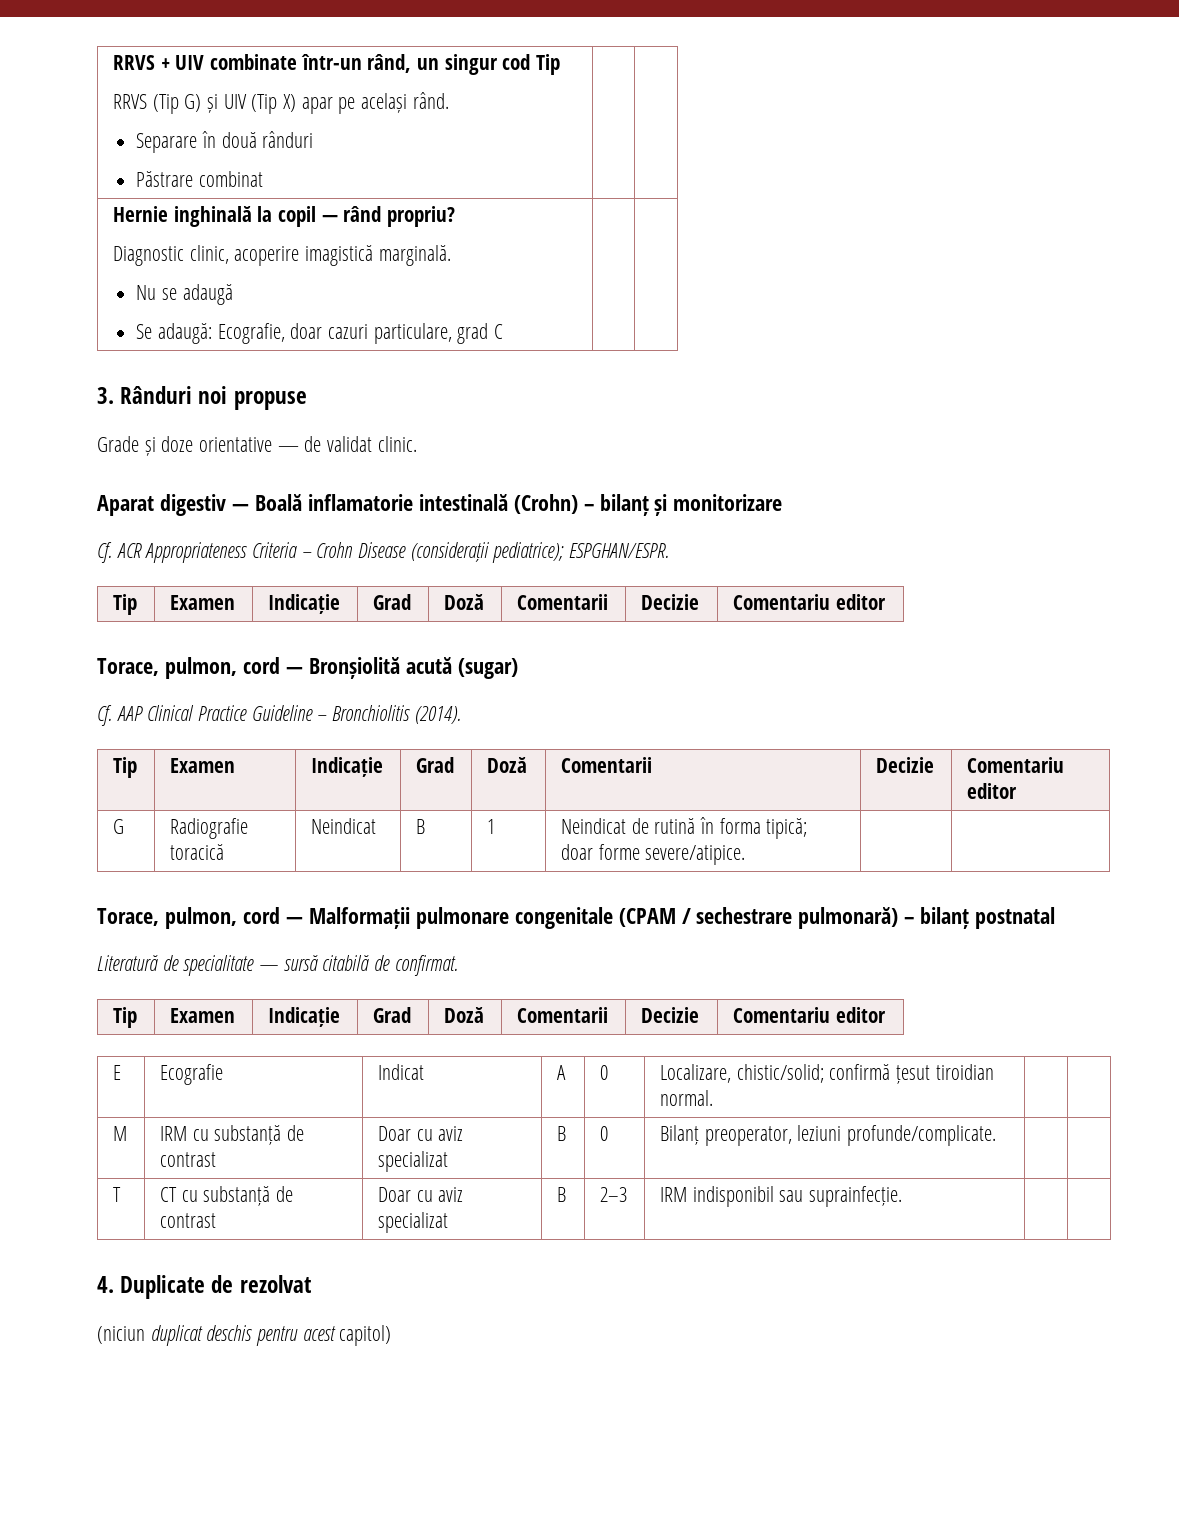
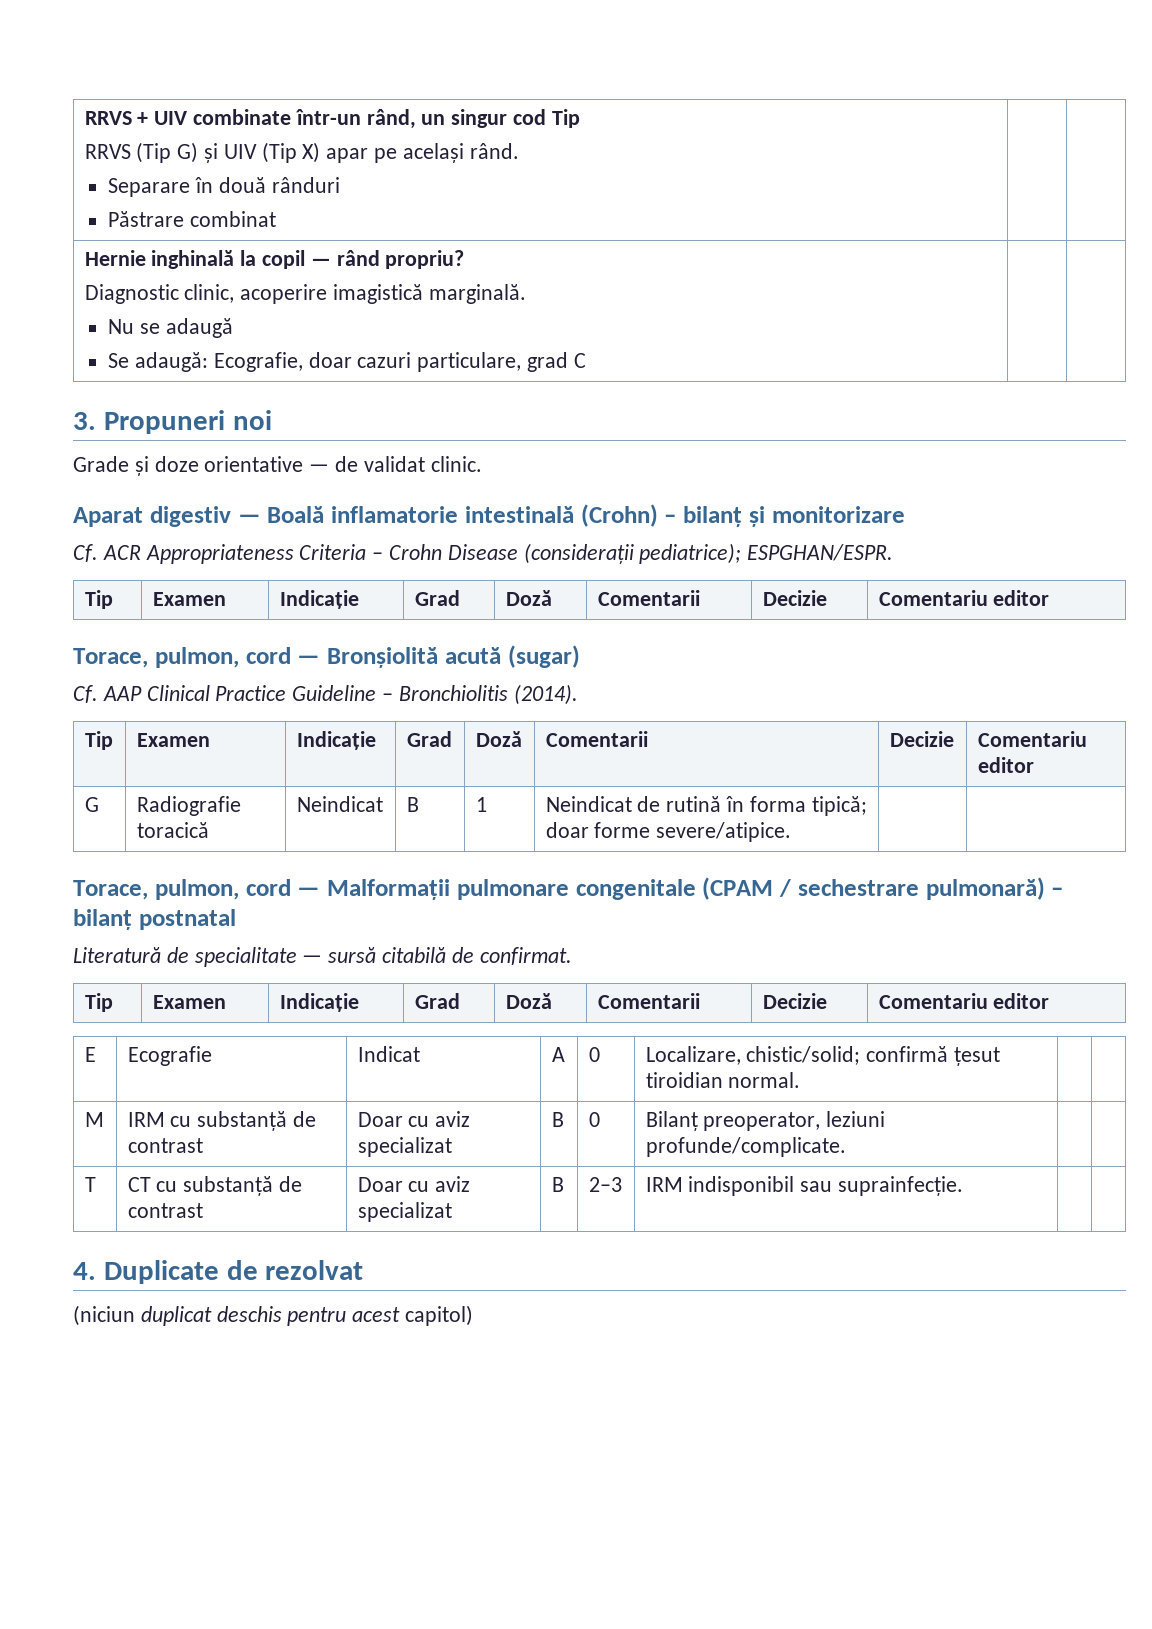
- 3. Rânduri noi propuse
+ 3. Propuneri noi

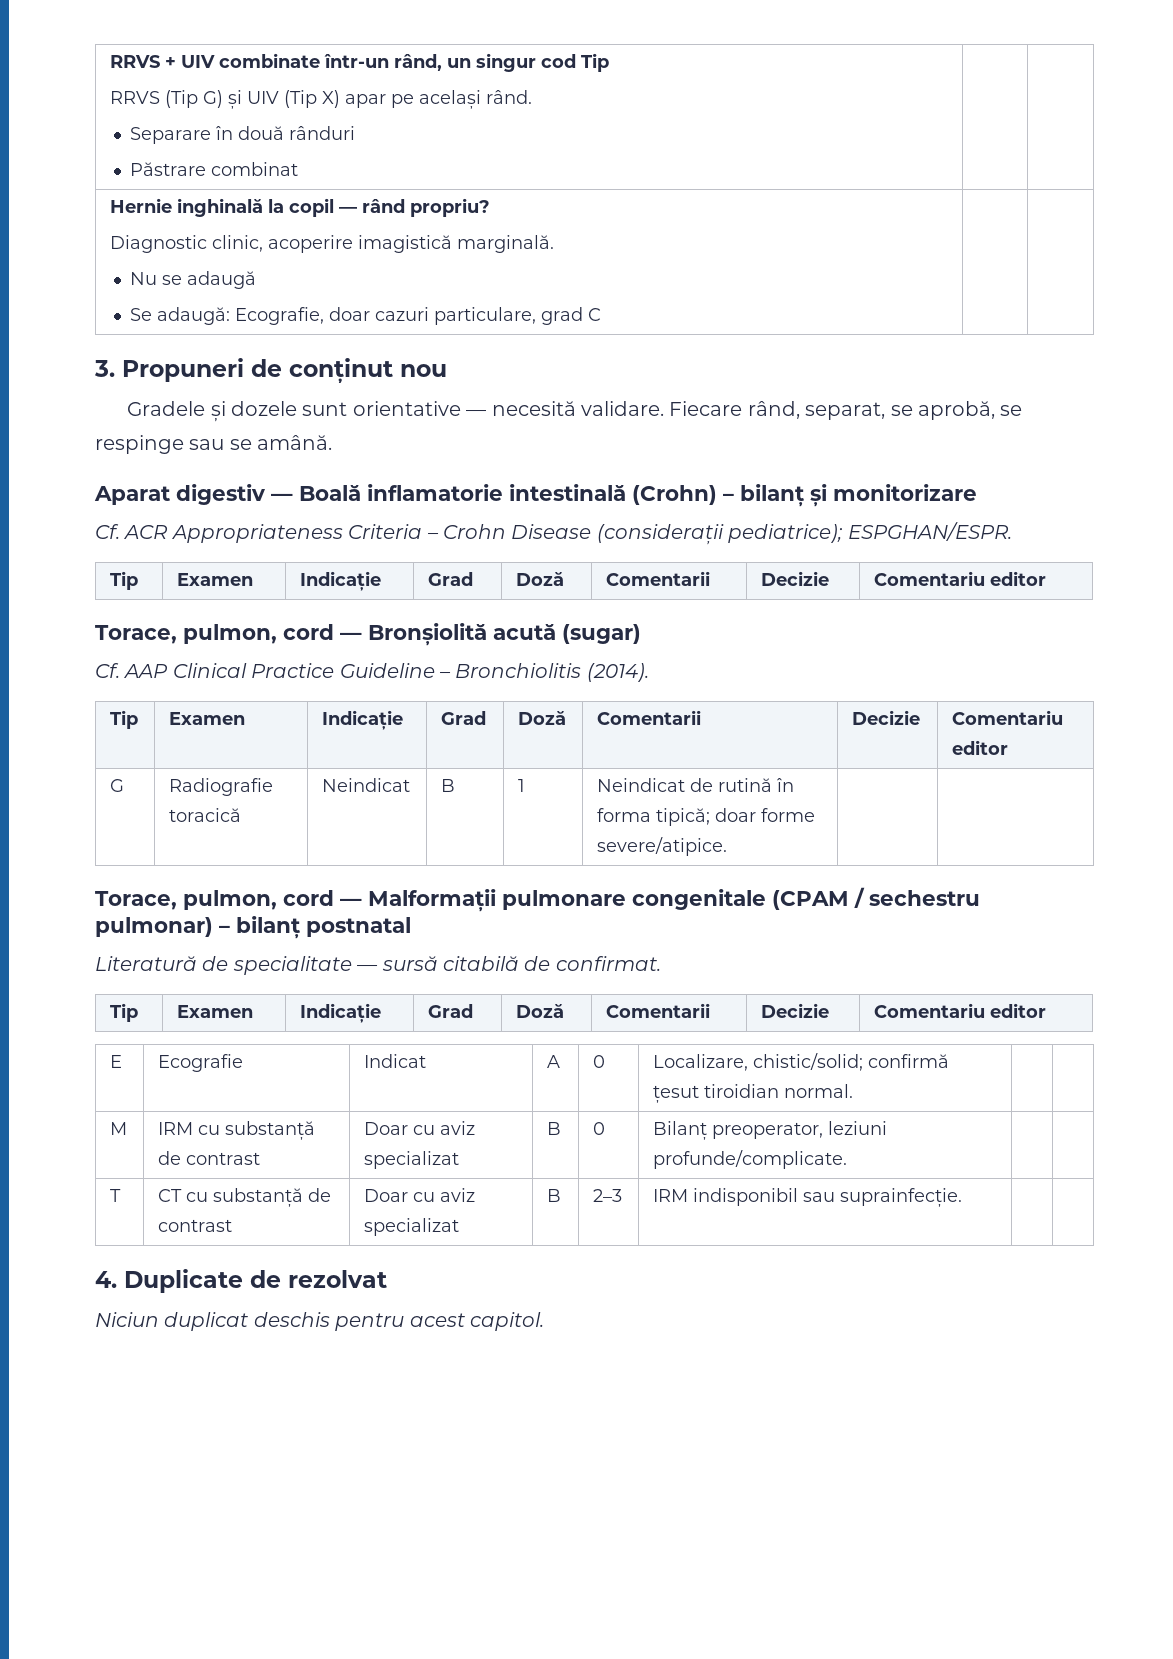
- 3. Propuneri noi
- Grade și doze orientative — de validat clinic.
+ 3. Propuneri de conținut nou
+ Gradele și dozele sunt orientative — necesită validare. Fiecare rând, separat, se aprobă, se respinge sau se amână.
- Torace, pulmon, cord — Malformații pulmonare congenitale (CPAM / sechestrare pulmonară) – bilanț postnatal
+ Torace, pulmon, cord — Malformații pulmonare congenitale (CPAM / sechestru pulmonar) – bilanț postnatal
- (niciun duplicat deschis pentru acest capitol)
+ Niciun duplicat deschis pentru acest capitol.

